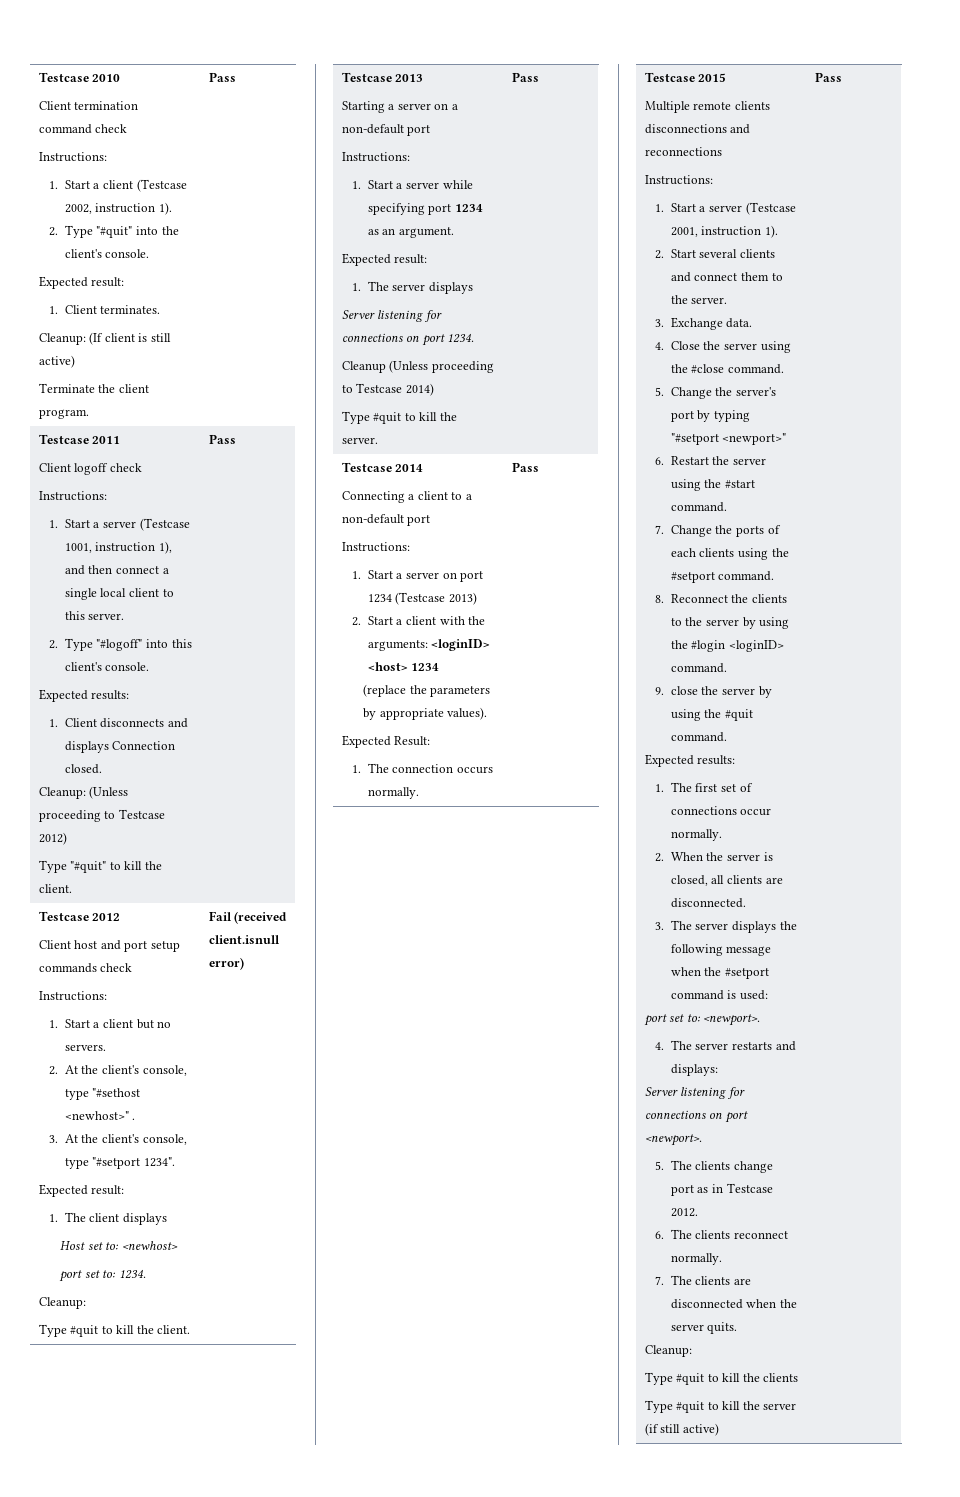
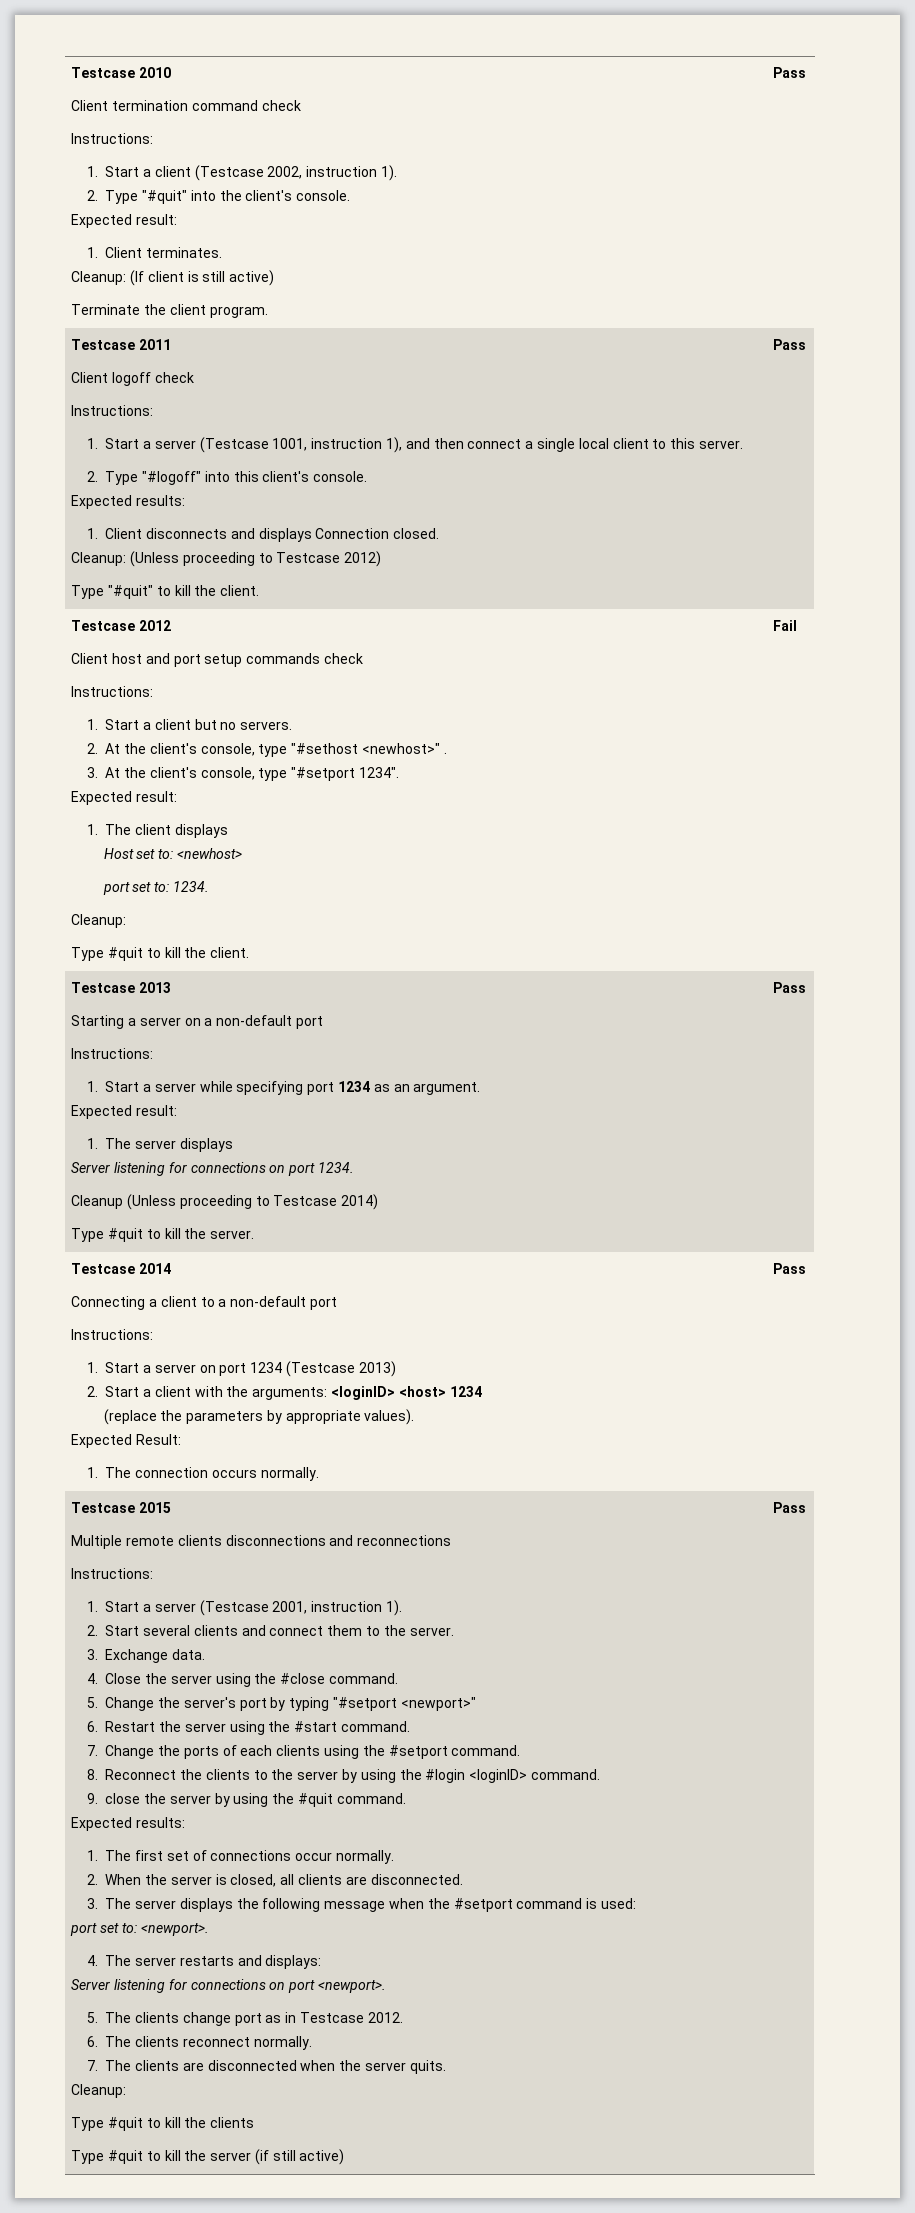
- Fail (received client.isnull error)
+ Fail

